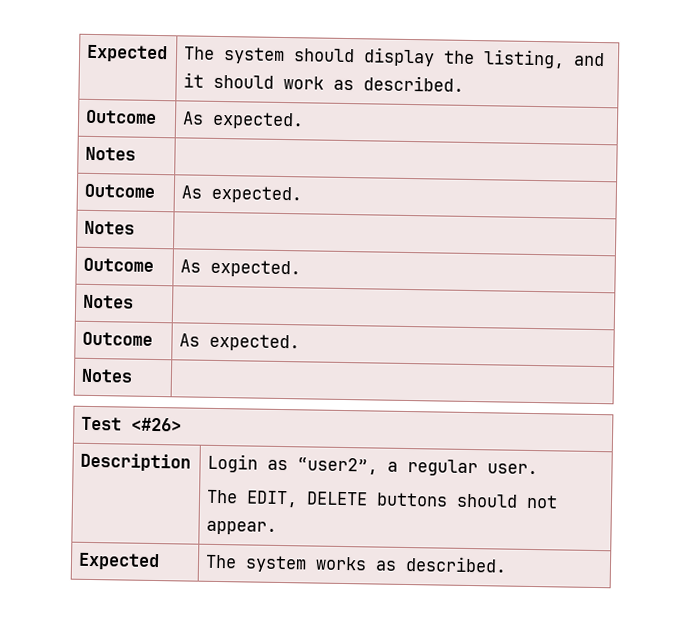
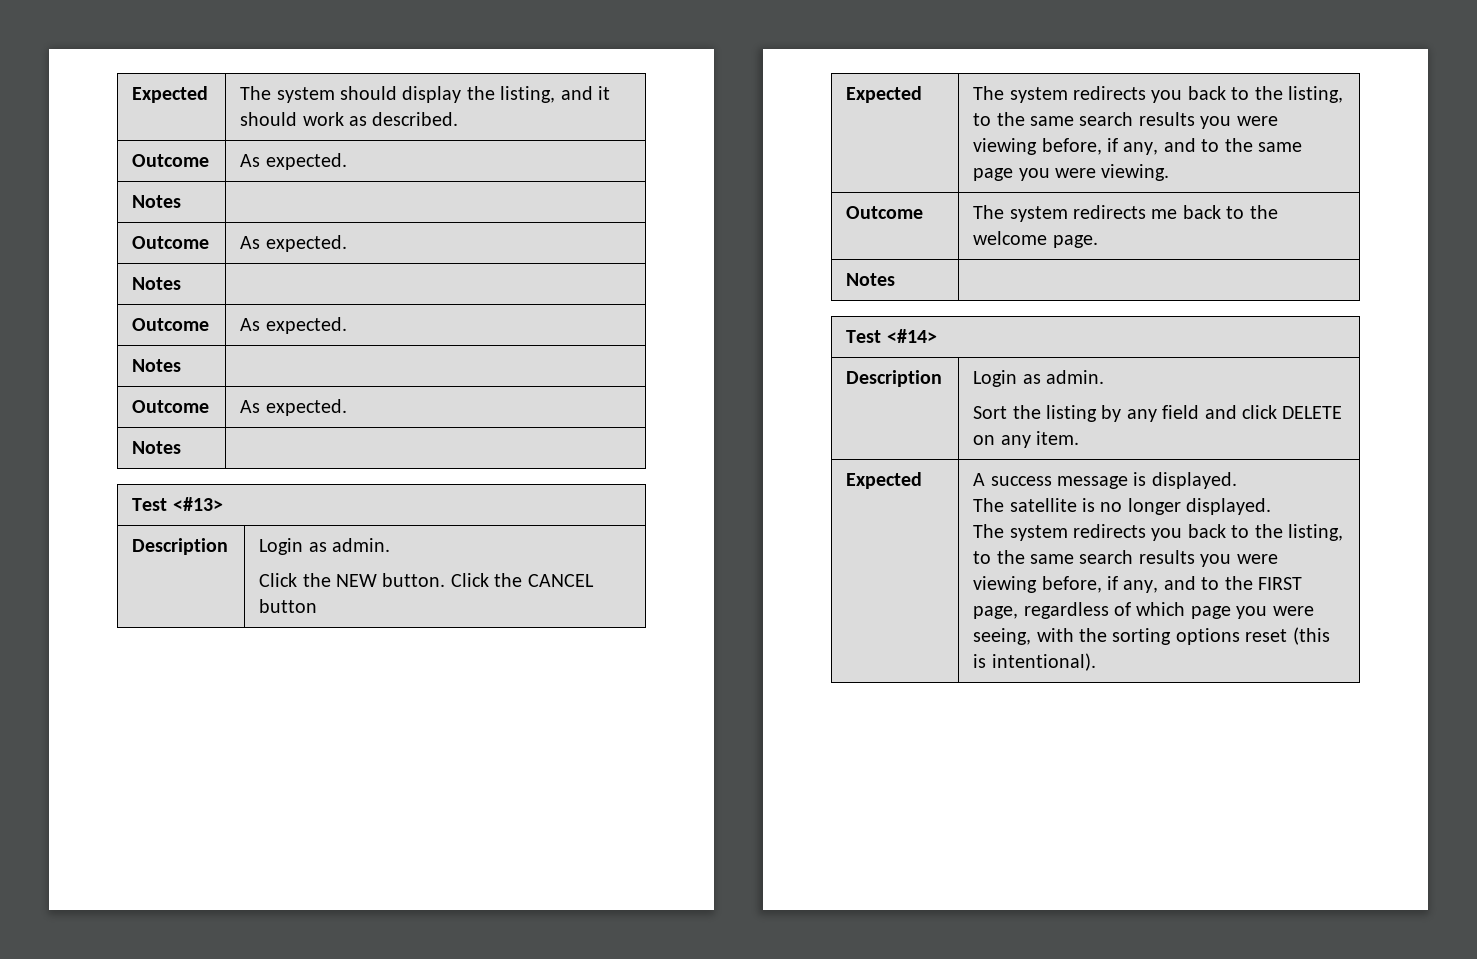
- Test <#26>
- Description | Login as “user2”, a regular user.
- The EDIT, DELETE buttons should not appear.
- Expected | The system works as described.
+ Test <#13>
+ Description | Login as admin.
+ Click the NEW button. Click the CANCEL button
+ Expected | The system redirects you back to the listing, to the same search results you were viewing before, if any, and to the same page you were viewing.
+ Outcome | The system redirects me back to the welcome page.
+ Notes |
+ Test <#14>
+ Description | Login as admin.
+ Sort the listing by any field and click DELETE on any item.
+ Expected | A success message is displayed.
+ The satellite is no longer displayed.
+ The system redirects you back to the listing, to the same search results you were viewing before, if any, and to the FIRST page, regardless of which page you were seeing, with the sorting options reset (this is intentional).

